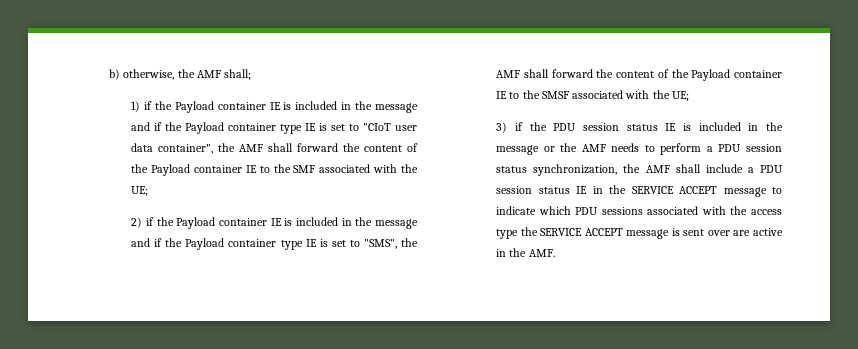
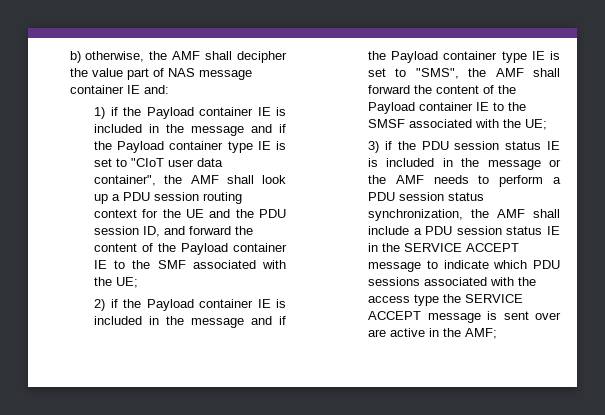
- b) otherwise, the AMF shall;
+ b) otherwise, the AMF shall decipher the value part of NAS message container IE and:
- 1) if the Payload container IE is included in the message and if the Payload container type IE is set to "CIoT user data container", the AMF shall forward the content of the Payload container IE to the SMF associated with the UE;
+ 1) if the Payload container IE is included in the message and if the Payload container type IE is set to "CIoT user data container", the AMF shall look up a PDU session routing context for the UE and the PDU session ID, and forward the content of the Payload container IE to the SMF associated with the UE;
- 3) if the PDU session status IE is included in the message or the AMF needs to perform a PDU session status synchronization, the AMF shall include a PDU session status IE in the SERVICE ACCEPT message to indicate which PDU sessions associated with the access type the SERVICE ACCEPT message is sent over are active in the AMF.
+ 3) if the PDU session status IE is included in the message or the AMF needs to perform a PDU session status synchronization, the AMF shall include a PDU session status IE in the SERVICE ACCEPT message to indicate which PDU sessions associated with the access type the SERVICE ACCEPT message is sent over are active in the AMF;

